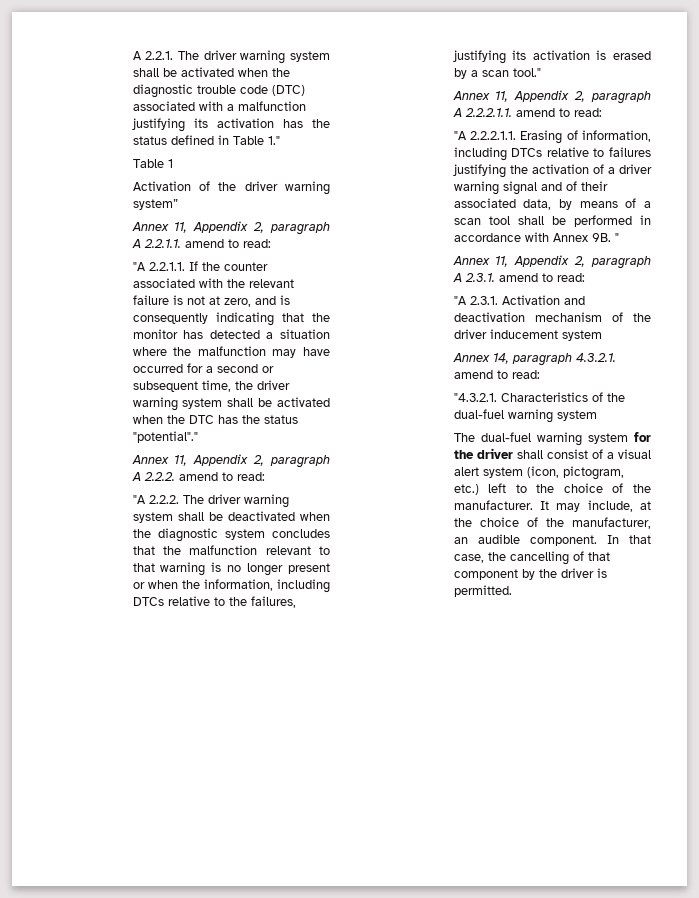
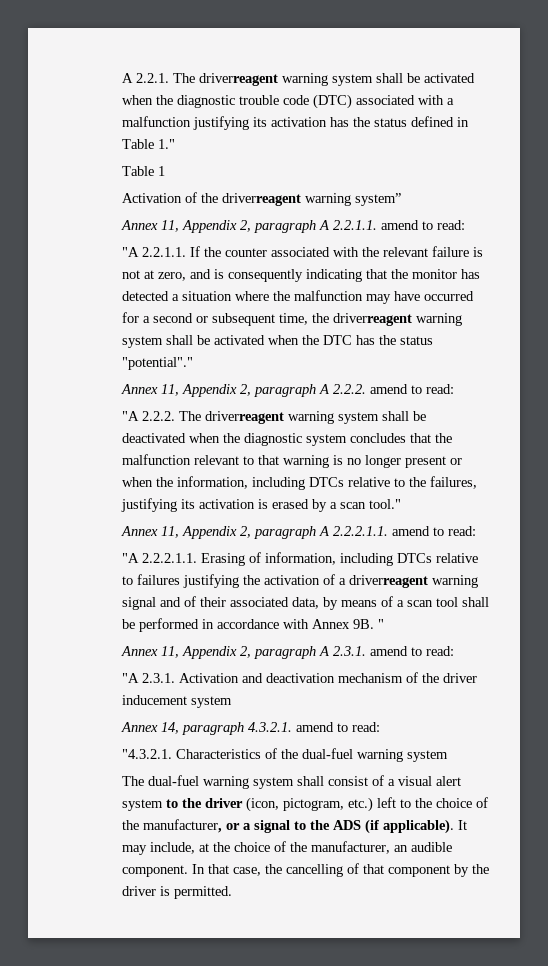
- A 2.2.1. The driver warning system shall be activated when the diagnostic trouble code (DTC) associated with a malfunction justifying its activation has the status defined in Table 1."
+ A 2.2.1. The driverreagent warning system shall be activated when the diagnostic trouble code (DTC) associated with a malfunction justifying its activation has the status defined in Table 1."
- Activation of the driver warning system”
+ Activation of the driverreagent warning system”
- "A 2.2.1.1. If the counter associated with the relevant failure is not at zero, and is consequently indicating that the monitor has detected a situation where the malfunction may have occurred for a second or subsequent time, the driver warning system shall be activated when the DTC has the status "potential"."
+ "A 2.2.1.1. If the counter associated with the relevant failure is not at zero, and is consequently indicating that the monitor has detected a situation where the malfunction may have occurred for a second or subsequent time, the driverreagent warning system shall be activated when the DTC has the status "potential"."
- "A 2.2.2. The driver warning system shall be deactivated when the diagnostic system concludes that the malfunction relevant to that warning is no longer present or when the information, including DTCs relative to the failures, justifying its activation is erased by a scan tool."
+ "A 2.2.2. The driverreagent warning system shall be deactivated when the diagnostic system concludes that the malfunction relevant to that warning is no longer present or when the information, including DTCs relative to the failures, justifying its activation is erased by a scan tool."
- "A 2.2.2.1.1. Erasing of information, including DTCs relative to failures justifying the activation of a driver warning signal and of their associated data, by means of a scan tool shall be performed in accordance with Annex 9B.
+ "A 2.2.2.1.1. Erasing of information, including DTCs relative to failures justifying the activation of a driverreagent warning signal and of their associated data, by means of a scan tool shall be performed in accordance with Annex 9B.
- The dual-fuel warning system for the driver shall consist of a visual alert system (icon, pictogram, etc.) left to the choice of the manufacturer.
+ The dual-fuel warning system shall consist of a visual alert system to the driver (icon, pictogram, etc.) left to the choice of the manufacturer, or a signal to the ADS (if applicable).

